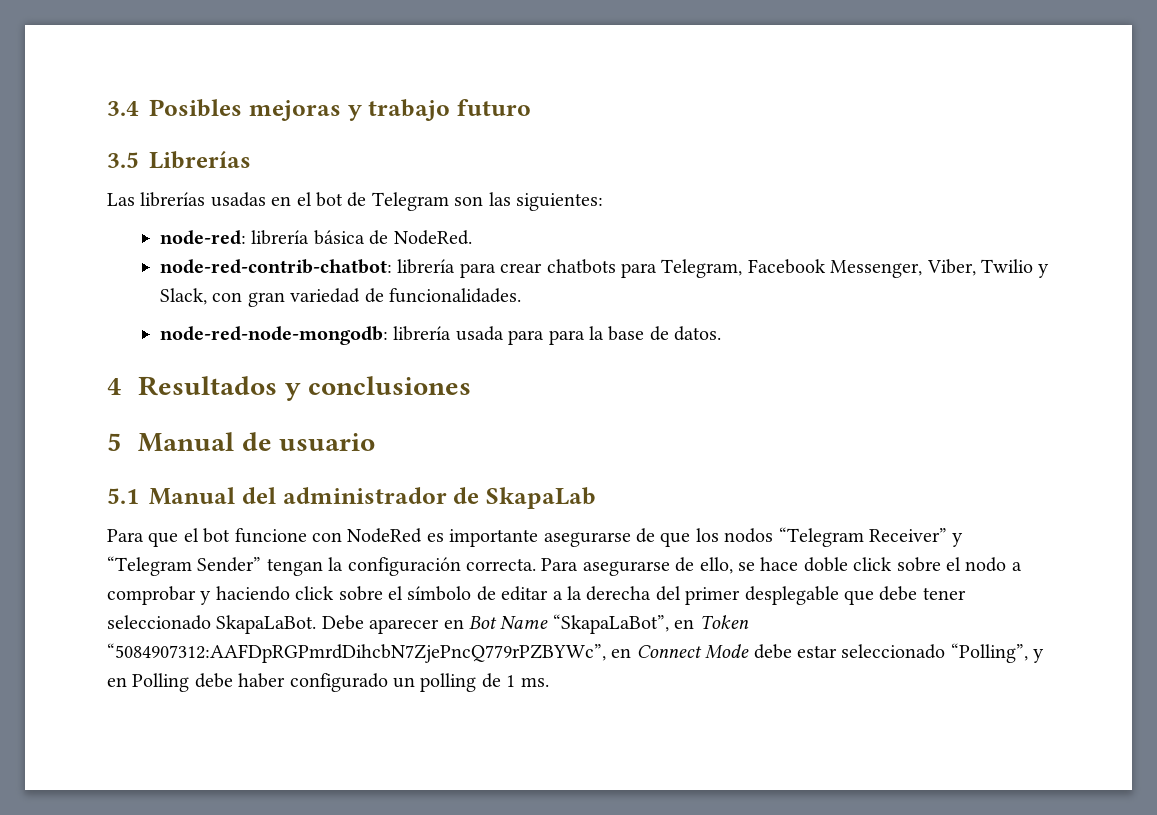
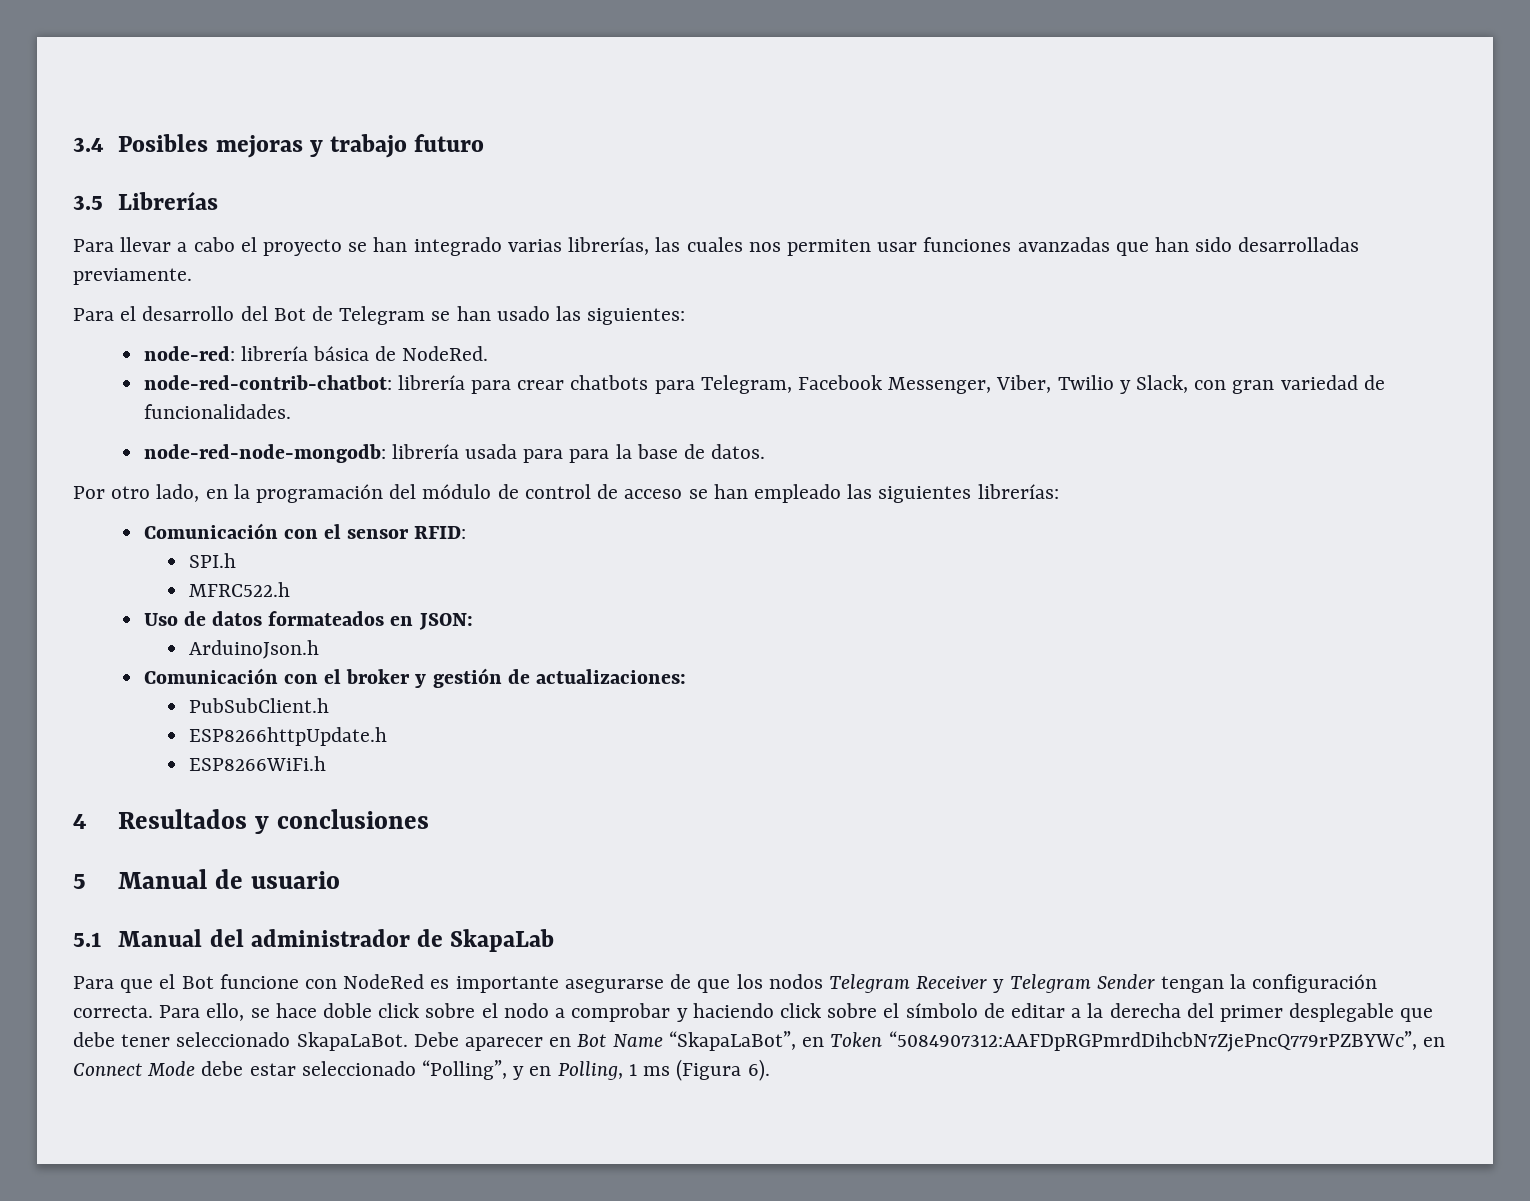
- Las librerías usadas en el bot de Telegram son las siguientes:
+ Para llevar a cabo el proyecto se han integrado varias librerías, las cuales nos permiten usar funciones avanzadas que han sido desarrolladas previamente.
+ Para el desarrollo del Bot de Telegram se han usado las siguientes:
+ Por otro lado, en la programación del módulo de control de acceso se han empleado las siguientes librerías:
+ Comunicación con el sensor RFID:
+ SPI.h
+ MFRC522.h
+ Uso de datos formateados en JSON:
+ ArduinoJson.h
+ Comunicación con el broker y gestión de actualizaciones:
+ PubSubClient.h
+ ESP8266httpUpdate.h
+ ESP8266WiFi.h
- Para que el bot funcione con NodeRed es importante asegurarse de que los nodos “Telegram Receiver” y “Telegram Sender” tengan la configuración correcta.
+ Para que el Bot funcione con NodeRed es importante asegurarse de que los nodos Telegram Receiver y Telegram Sender tengan la configuración correcta.
- Para asegurarse de ello, se hace doble click sobre el nodo a comprobar y haciendo click sobre el símbolo de editar a la derecha del primer desplegable que debe tener seleccionado SkapaLaBot.
+ Para ello, se hace doble click sobre el nodo a comprobar y haciendo click sobre el símbolo de editar a la derecha del primer desplegable que debe tener seleccionado SkapaLaBot.
- Debe aparecer en Bot Name “SkapaLaBot”, en Token “5084907312:AAFDpRGPmrdDihcbN7ZjePncQ779rPZBYWc”, en Connect Mode debe estar seleccionado “Polling”, y en Polling debe haber configurado un polling de 1 ms.
+ Debe aparecer en Bot Name “SkapaLaBot”, en Token “5084907312:AAFDpRGPmrdDihcbN7ZjePncQ779rPZBYWc”, en Connect Mode debe estar seleccionado “Polling”, y en Polling, 1 ms (Figura 6).

